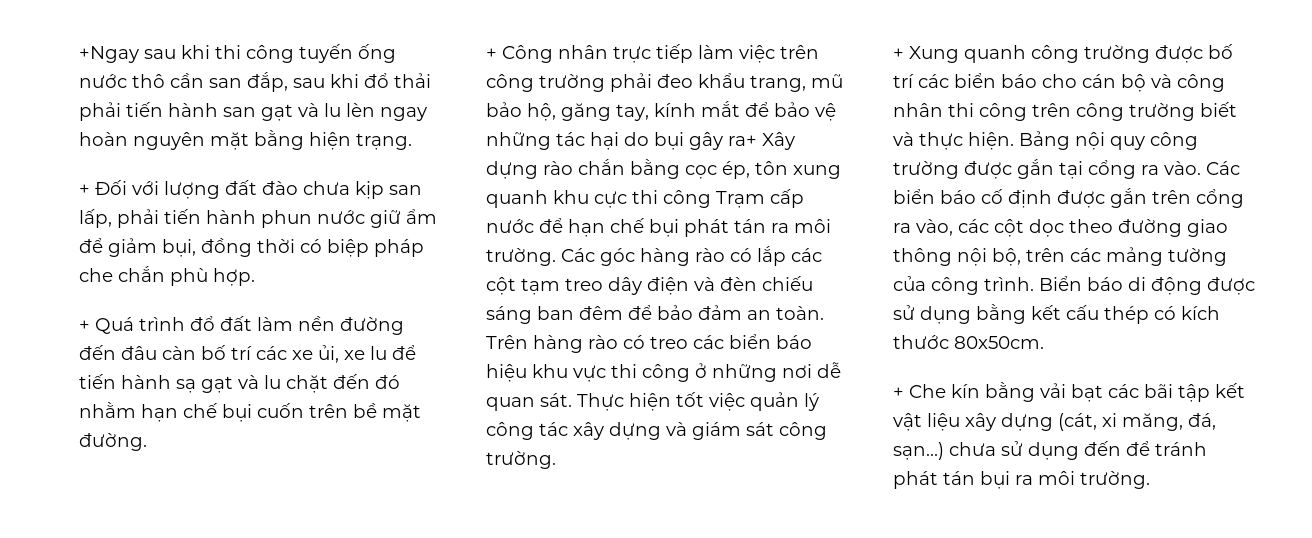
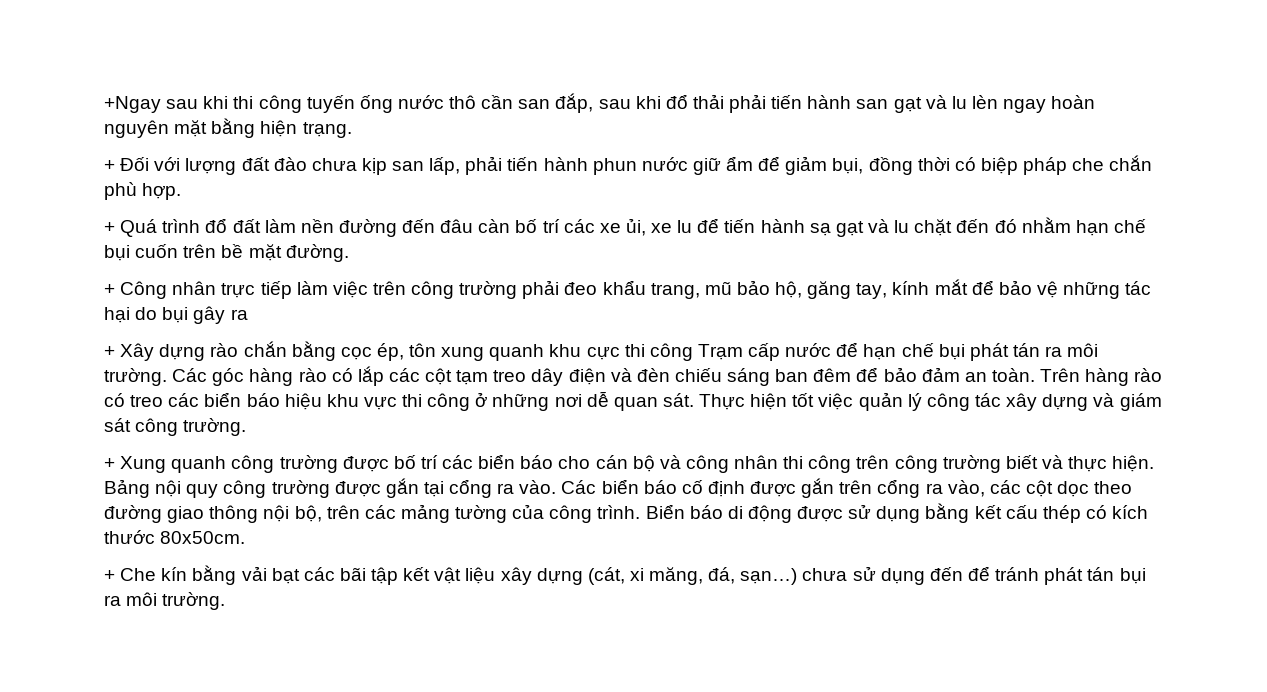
- + Công nhân trực tiếp làm việc trên công trường phải đeo khẩu trang, mũ bảo hộ, găng tay, kính mắt để bảo vệ những tác hại do bụi gây ra+ Xây dựng rào chắn bằng cọc ép, tôn xung quanh khu cực thi công Trạm cấp nước để hạn chế bụi phát tán ra môi trường.
+ + Công nhân trực tiếp làm việc trên công trường phải đeo khẩu trang, mũ bảo hộ, găng tay, kính mắt để bảo vệ những tác hại do bụi gây ra
+ + Xây dựng rào chắn bằng cọc ép, tôn xung quanh khu cực thi công Trạm cấp nước để hạn chế bụi phát tán ra môi trường.

